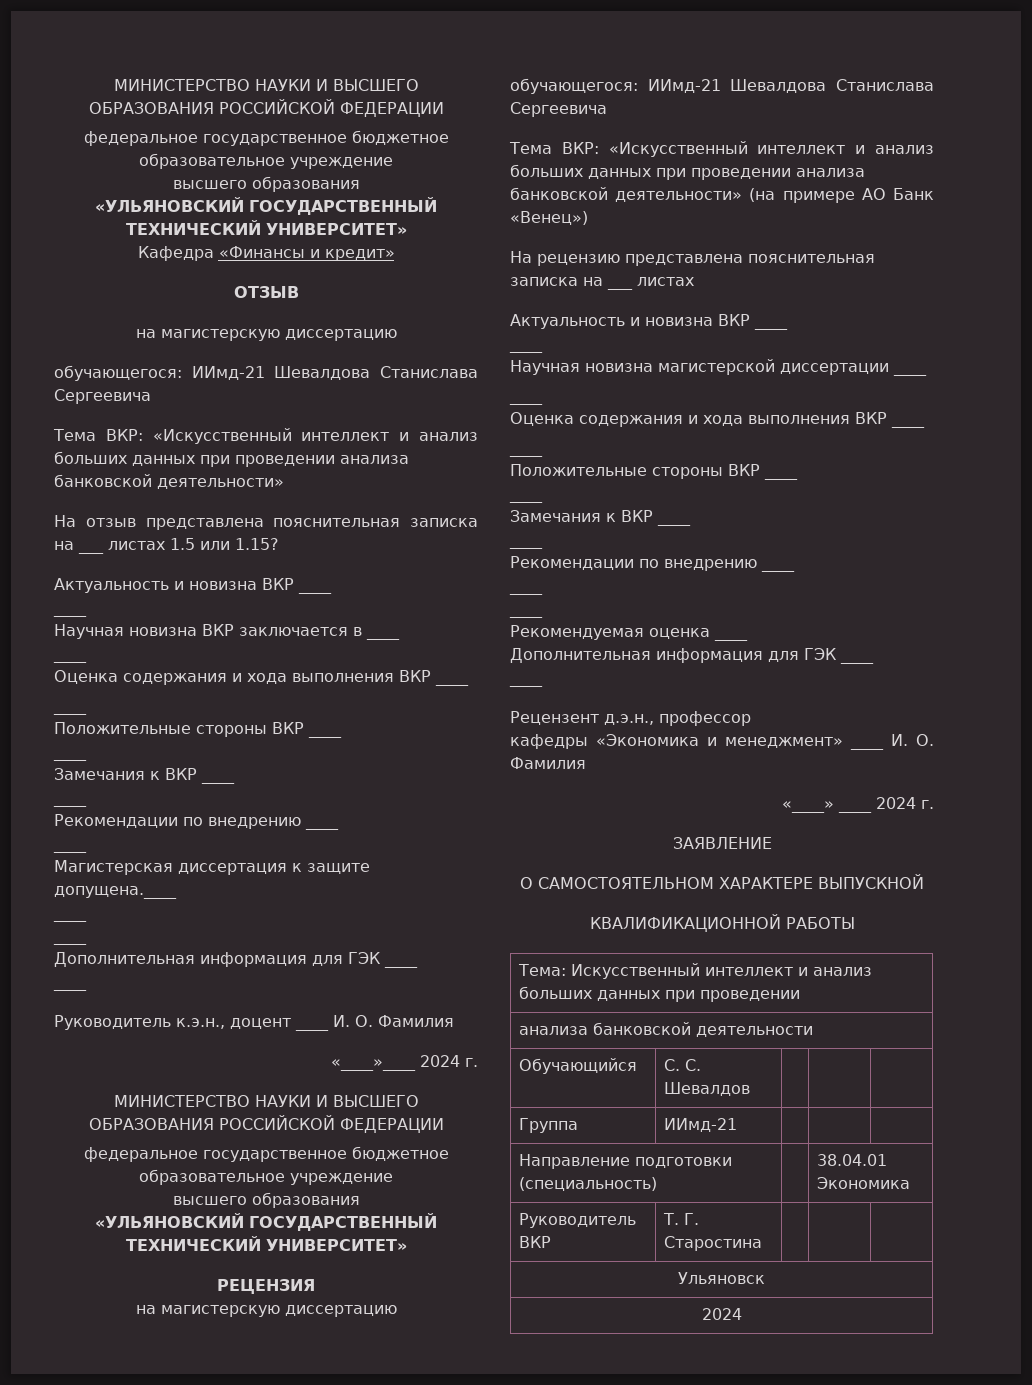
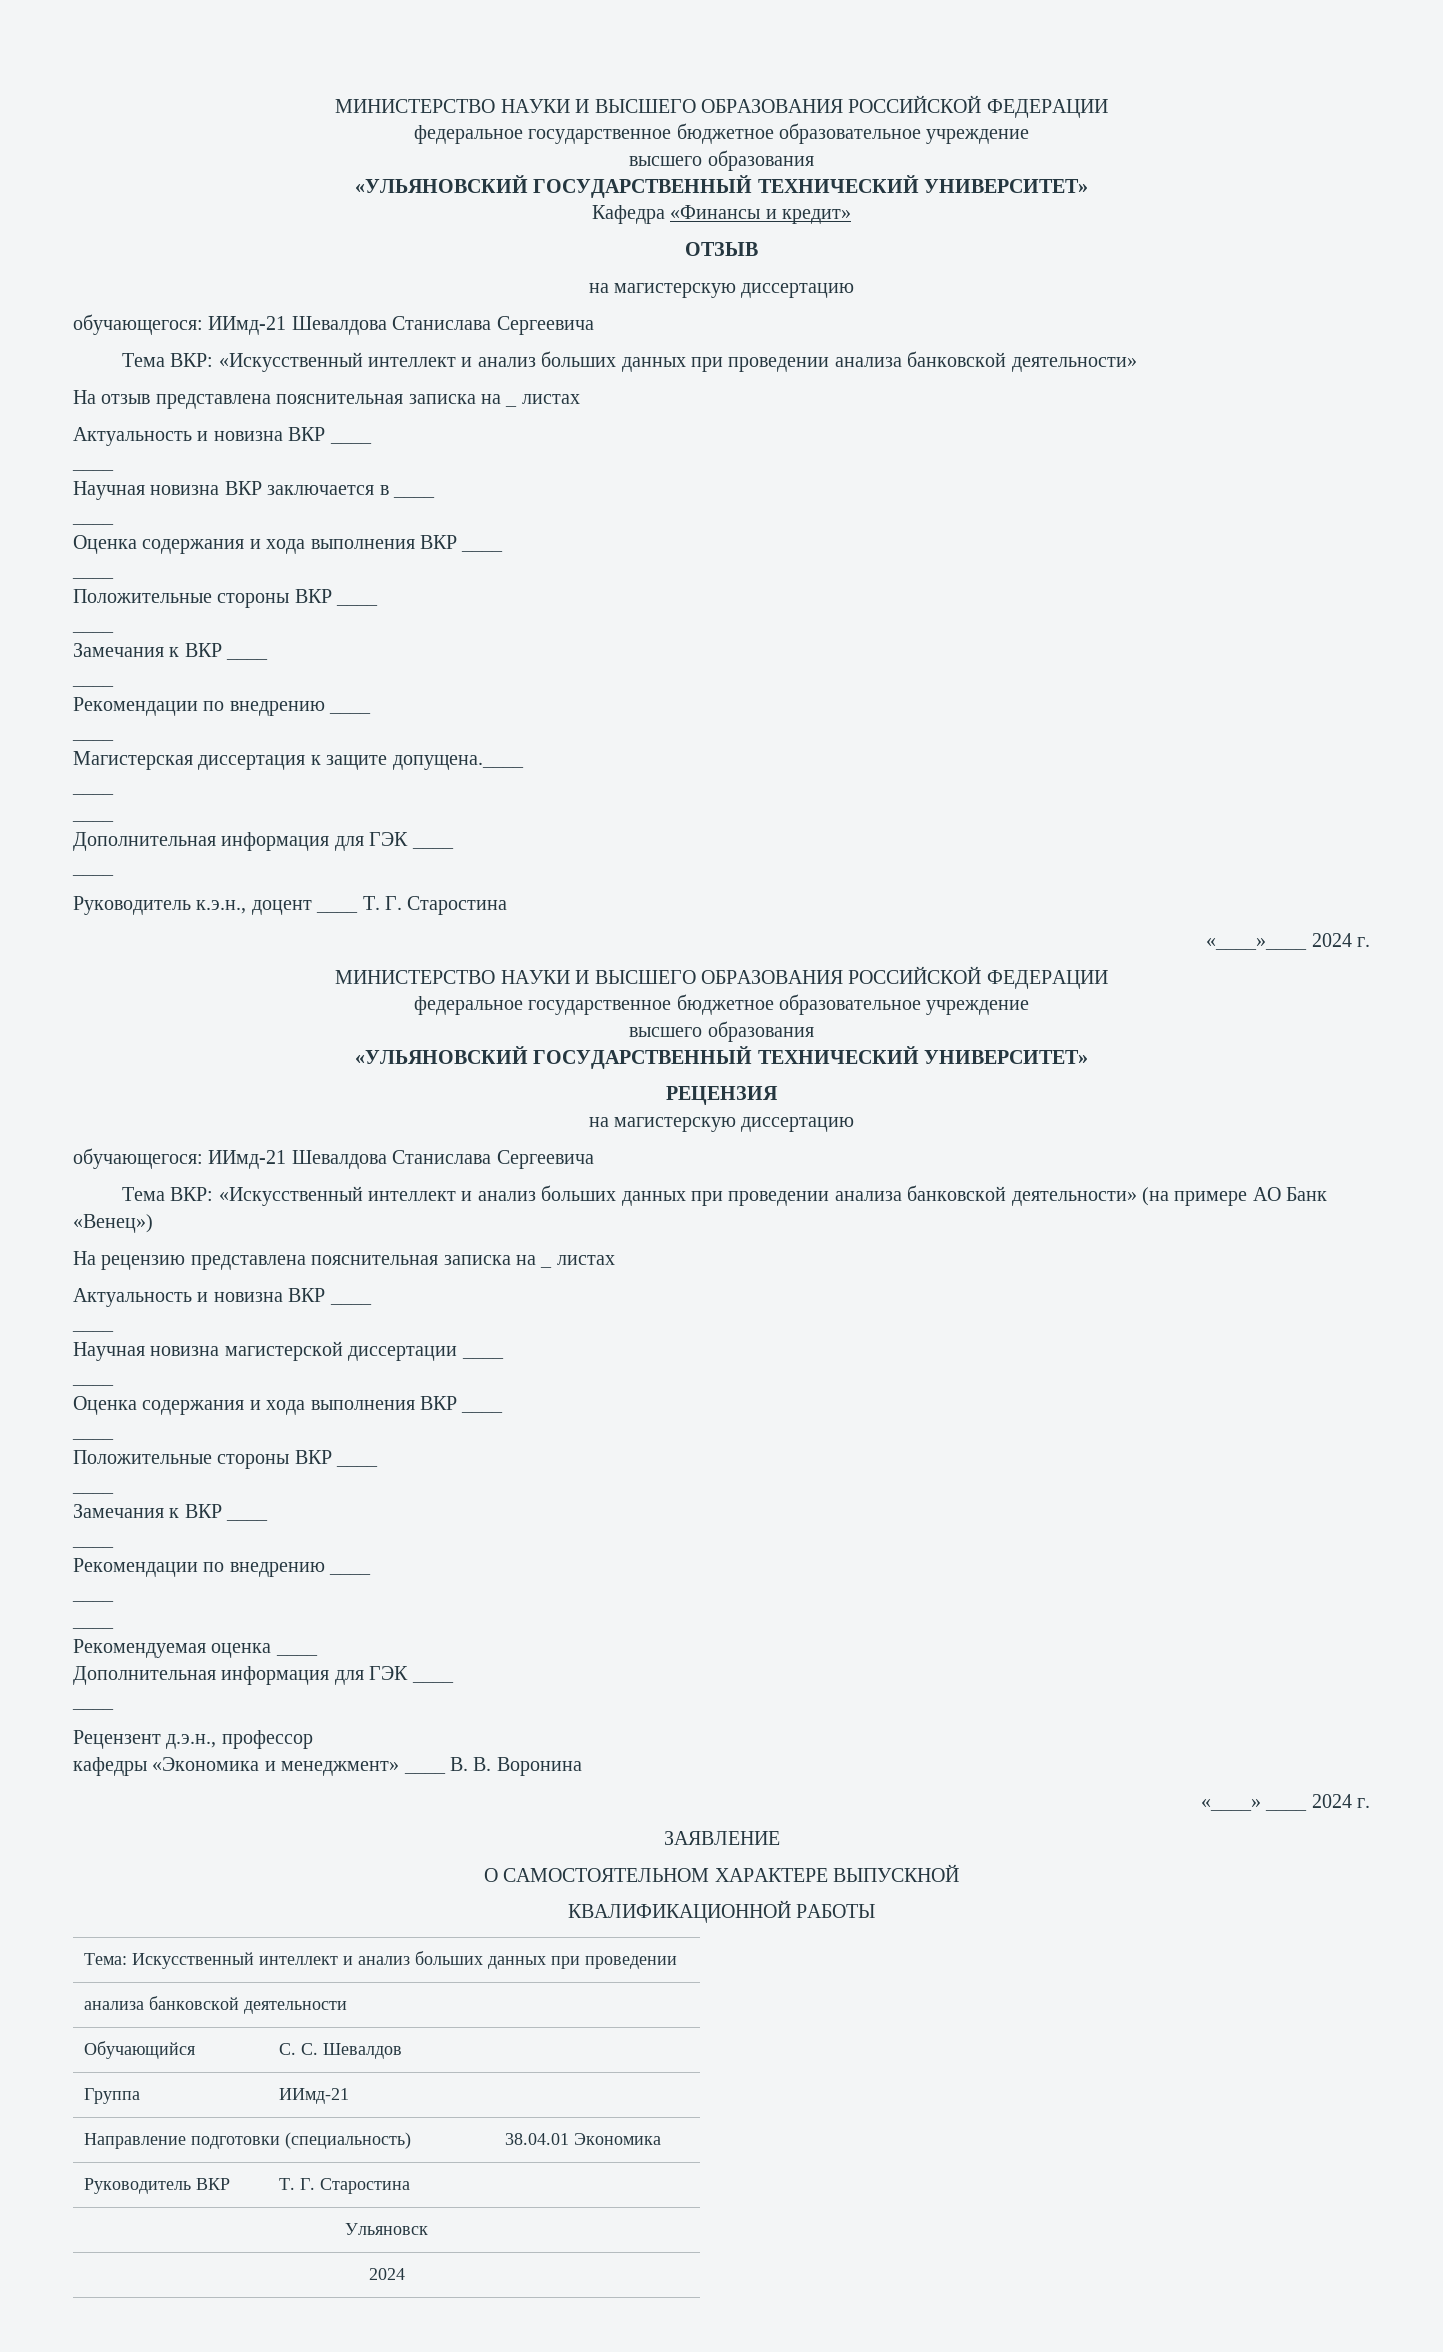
- На отзыв представлена пояснительная записка на ___ листах 1.5 или 1.15?
+ На отзыв представлена пояснительная записка на _ листах
- Руководитель к.э.н., доцент ____ И. О. Фамилия
+ Руководитель к.э.н., доцент ____ Т. Г. Старостина
- На рецензию представлена пояснительная записка на ___ листах
+ На рецензию представлена пояснительная записка на _ листах
- кафедры «Экономика и менеджмент» ____ И. О. Фамилия
+ кафедры «Экономика и менеджмент» ____ В. В. Воронина

